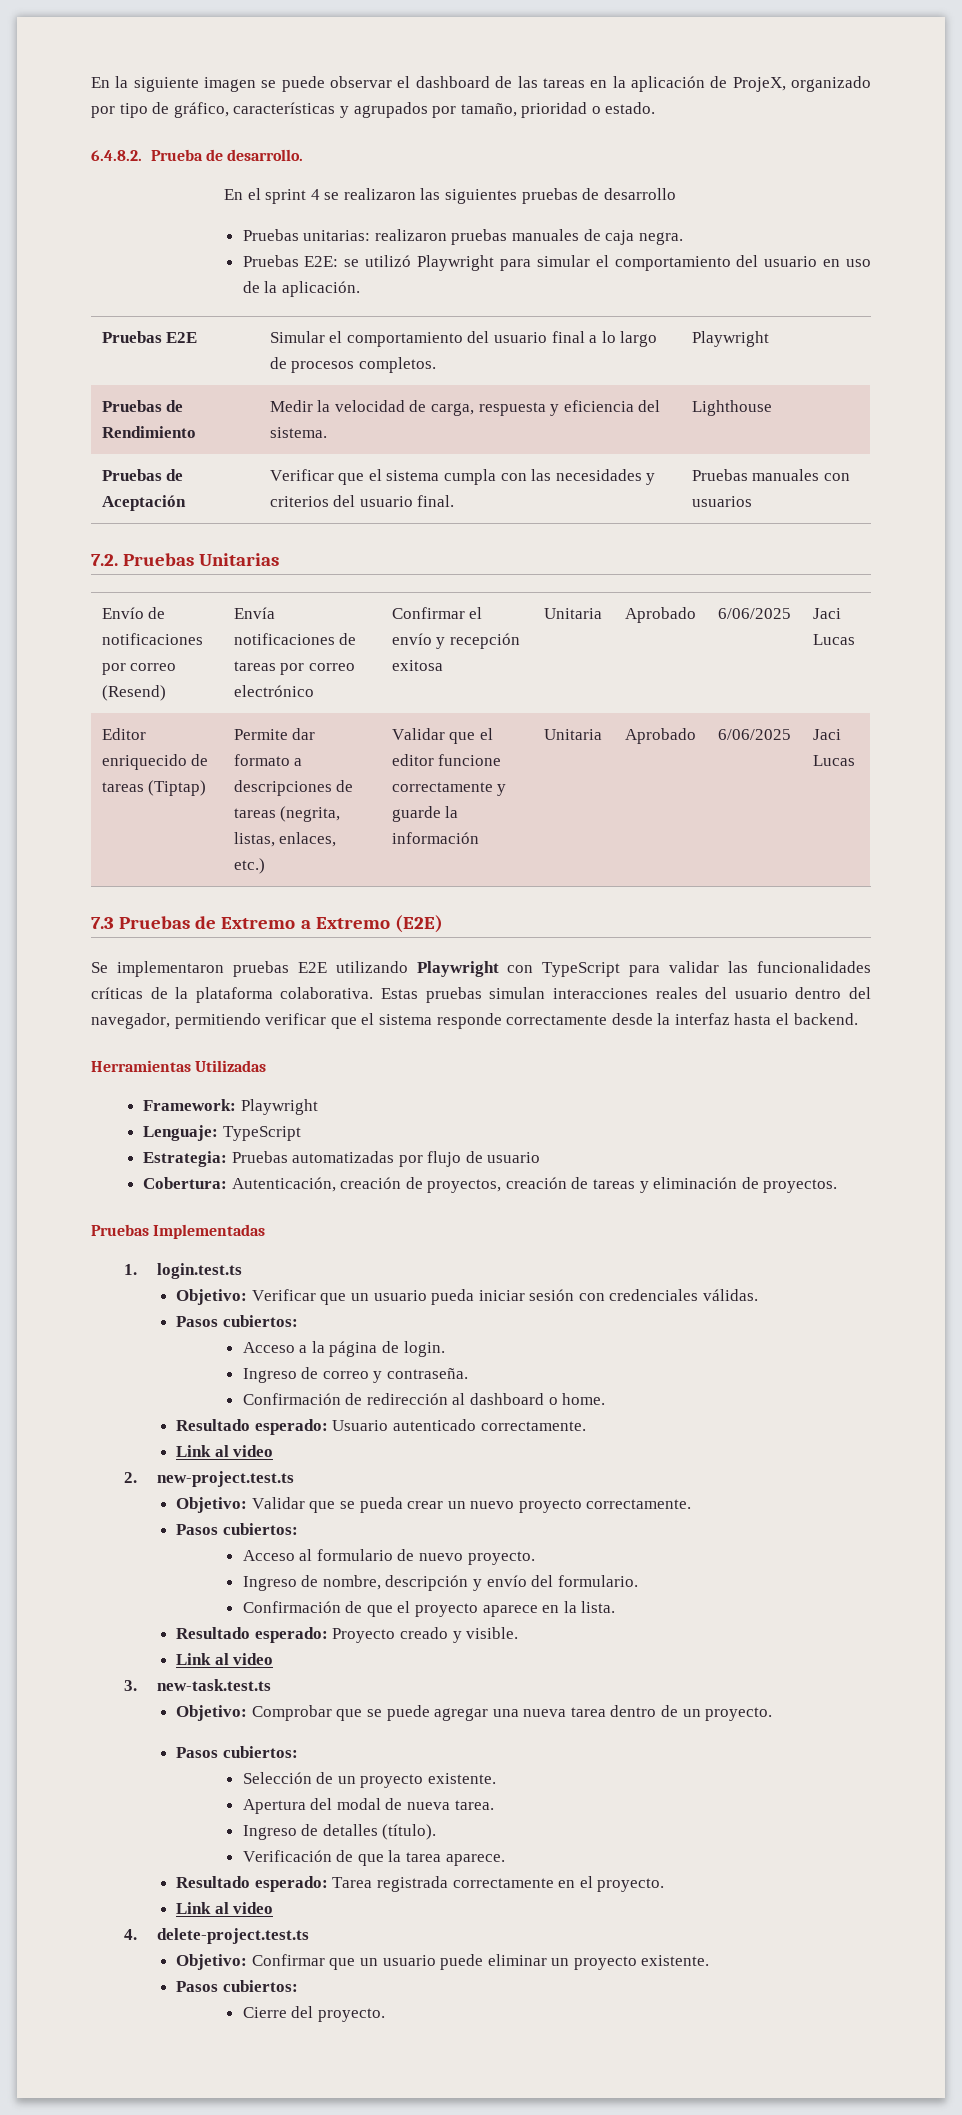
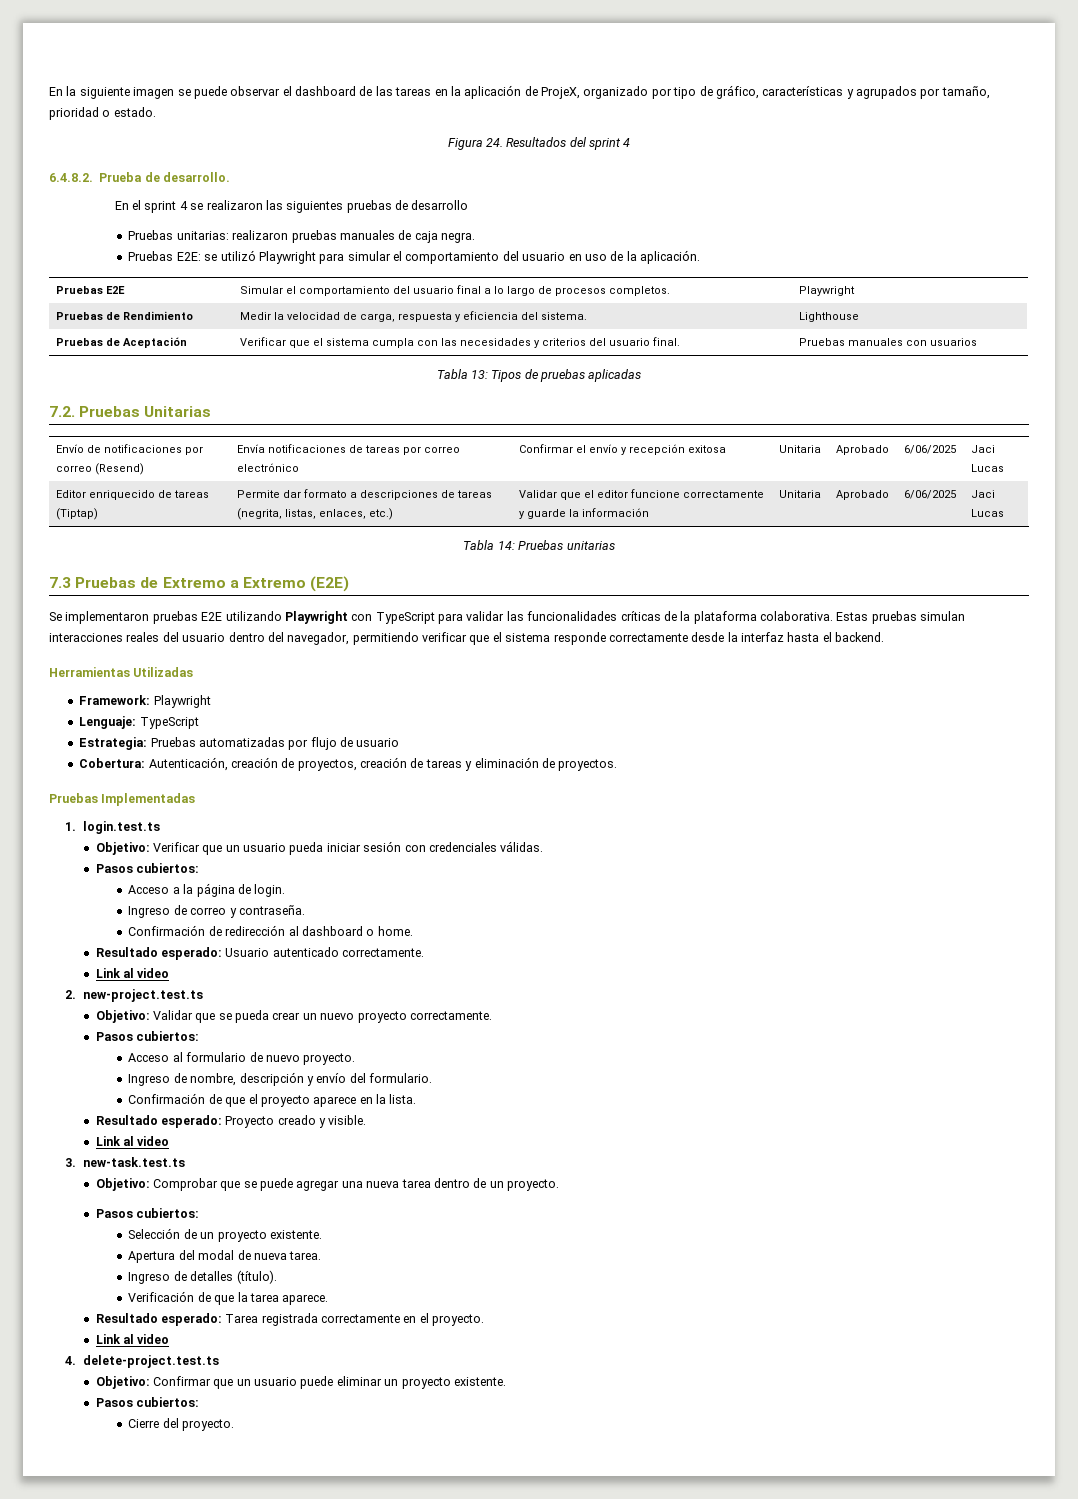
+ Figura 24. Resultados del sprint 4
+ Tabla 13: Tipos de pruebas aplicadas
+ Tabla 14: Pruebas unitarias

